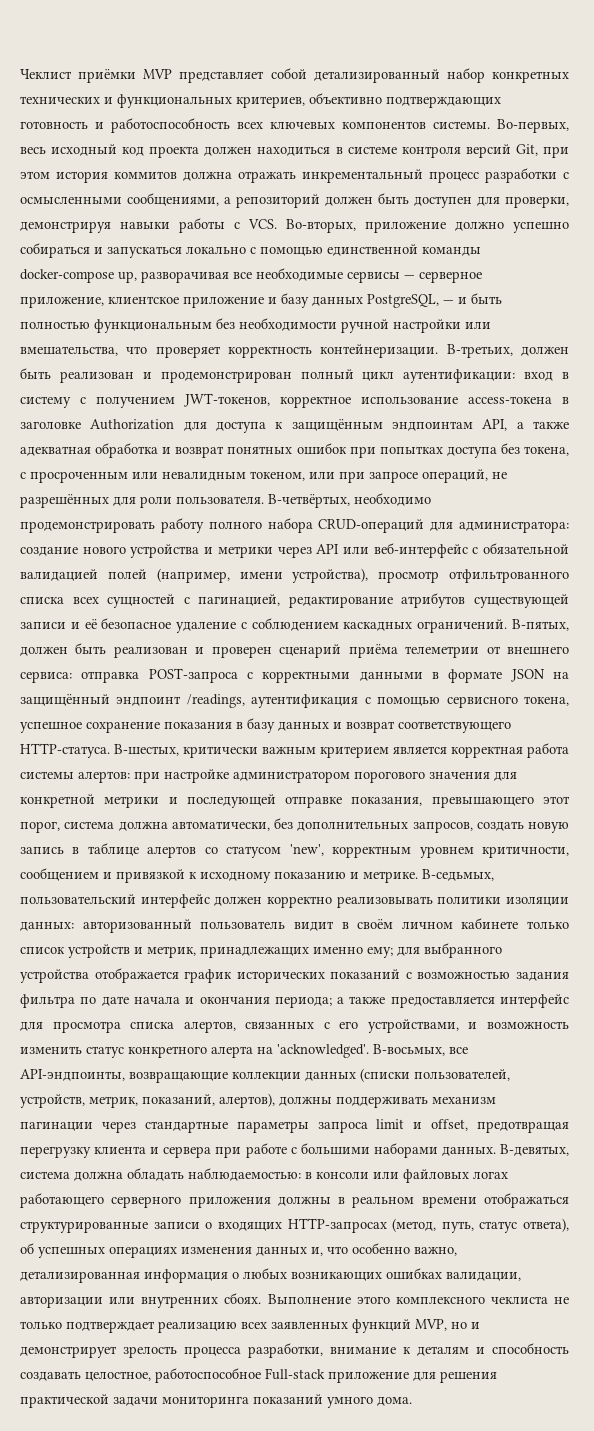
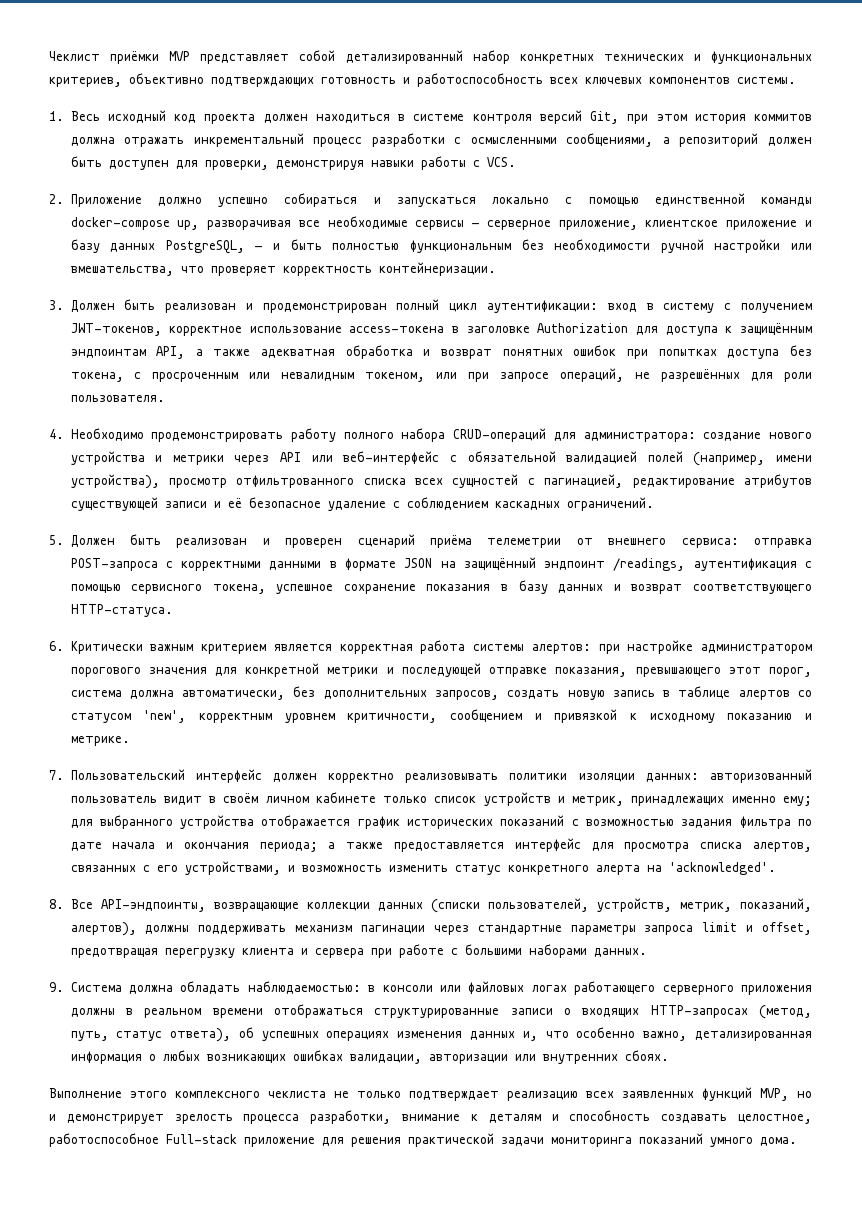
- Чеклист приёмки MVP представляет собой детализированный набор конкретных технических и функциональных критериев, объективно подтверждающих готовность и работоспособность всех ключевых компонентов системы. Во-первых, весь исходный код проекта должен находиться в системе контроля версий Git, при этом история коммитов должна отражать инкрементальный процесс разработки с осмысленными сообщениями, а репозиторий должен быть доступен для проверки, демонстрируя навыки работы с VCS. Во-вторых, приложение должно успешно собираться и запускаться локально с помощью единственной команды docker-compose up, разворачивая все необходимые сервисы — серверное приложение, клиентское приложение и базу данных PostgreSQL, — и быть полностью функциональным без необходимости ручной настройки или вмешательства, что проверяет корректность контейнеризации. В-третьих, должен быть реализован и продемонстрирован полный цикл аутентификации:
+ Чеклист приёмки MVP представляет собой детализированный набор конкретных технических и функциональных критериев, объективно подтверждающих готовность и работоспособность всех ключевых компонентов системы.
+ 1. Весь исходный код проекта должен находиться в системе контроля версий Git, при этом история коммитов должна отражать инкрементальный процесс разработки с осмысленными сообщениями, а репозиторий должен быть доступен для проверки, демонстрируя навыки работы с VCS.
+ 2. Приложение должно успешно собираться и запускаться локально с помощью единственной команды docker-compose up, разворачивая все необходимые сервисы — серверное приложение, клиентское приложение и базу данных PostgreSQL, — и быть полностью функциональным без необходимости ручной настройки или вмешательства, что проверяет корректность контейнеризации.
+ 3. Должен быть реализован и продемонстрирован полный цикл аутентификации:
- вход в систему с получением JWT-токенов, корректное использование access-токена в заголовке Authorization для доступа к защищённым эндпоинтам API, а также адекватная обработка и возврат понятных ошибок при попытках доступа без токена, с просроченным или невалидным токеном, или при запросе операций, не разрешённых для роли пользователя. В-четвёртых, необходимо продемонстрировать работу полного набора CRUD-операций для администратора:
+ вход в систему с получением JWT-токенов, корректное использование access-токена в заголовке Authorization для доступа к защищённым эндпоинтам API, а также адекватная обработка и возврат понятных ошибок при попытках доступа без токена, с просроченным или невалидным токеном, или при запросе операций, не разрешённых для роли пользователя.
+ 4. Необходимо продемонстрировать работу полного набора CRUD-операций для администратора:
- создание нового устройства и метрики через API или веб-интерфейс с обязательной валидацией полей (например, имени устройства), просмотр отфильтрованного списка всех сущностей с пагинацией, редактирование атрибутов существующей записи и её безопасное удаление с соблюдением каскадных ограничений. В-пятых, должен быть реализован и проверен сценарий приёма телеметрии от внешнего сервиса:
+ создание нового устройства и метрики через API или веб-интерфейс с обязательной валидацией полей (например, имени устройства), просмотр отфильтрованного списка всех сущностей с пагинацией, редактирование атрибутов существующей записи и её безопасное удаление с соблюдением каскадных ограничений.
+ 5. Должен быть реализован и проверен сценарий приёма телеметрии от внешнего сервиса:
- отправка POST-запроса с корректными данными в формате JSON на защищённый эндпоинт /readings, аутентификация с помощью сервисного токена, успешное сохранение показания в базу данных и возврат соответствующего HTTP-статуса. В-шестых, критически важным критерием является корректная работа системы алертов:
+ отправка POST-запроса с корректными данными в формате JSON на защищённый эндпоинт /readings, аутентификация с помощью сервисного токена, успешное сохранение показания в базу данных и возврат соответствующего HTTP-статуса.
+ 6. Критически важным критерием является корректная работа системы алертов:
- при настройке администратором порогового значения для конкретной метрики и последующей отправке показания, превышающего этот порог, система должна автоматически, без дополнительных запросов, создать новую запись в таблице алертов со статусом 'new', корректным уровнем критичности, сообщением и привязкой к исходному показанию и метрике. В-седьмых, пользовательский интерфейс должен корректно реализовывать политики изоляции данных:
+ при настройке администратором порогового значения для конкретной метрики и последующей отправке показания, превышающего этот порог, система должна автоматически, без дополнительных запросов, создать новую запись в таблице алертов со статусом 'new', корректным уровнем критичности, сообщением и привязкой к исходному показанию и метрике.
+ 7. Пользовательский интерфейс должен корректно реализовывать политики изоляции данных:
- а также предоставляется интерфейс для просмотра списка алертов, связанных с его устройствами, и возможность изменить статус конкретного алерта на 'acknowledged'. В-восьмых, все API-эндпоинты, возвращающие коллекции данных (списки пользователей, устройств, метрик, показаний, алертов), должны поддерживать механизм пагинации через стандартные параметры запроса limit и offset, предотвращая перегрузку клиента и сервера при работе с большими наборами данных. В-девятых, система должна обладать наблюдаемостью:
+ а также предоставляется интерфейс для просмотра списка алертов, связанных с его устройствами, и возможность изменить статус конкретного алерта на 'acknowledged'.
+ 8. Все API-эндпоинты, возвращающие коллекции данных (списки пользователей, устройств, метрик, показаний, алертов), должны поддерживать механизм пагинации через стандартные параметры запроса limit и offset, предотвращая перегрузку клиента и сервера при работе с большими наборами данных.
+ 9. Система должна обладать наблюдаемостью:
- в консоли или файловых логах работающего серверного приложения должны в реальном времени отображаться структурированные записи о входящих HTTP-запросах (метод, путь, статус ответа), об успешных операциях изменения данных и, что особенно важно, детализированная информация о любых возникающих ошибках валидации, авторизации или внутренних сбоях. Выполнение этого комплексного чеклиста не только подтверждает реализацию всех заявленных функций MVP, но и демонстрирует зрелость процесса разработки, внимание к деталям и способность создавать целостное, работоспособное Full-stack приложение для решения практической задачи мониторинга показаний умного дома.
+ в консоли или файловых логах работающего серверного приложения должны в реальном времени отображаться структурированные записи о входящих HTTP-запросах (метод, путь, статус ответа), об успешных операциях изменения данных и, что особенно важно, детализированная информация о любых возникающих ошибках валидации, авторизации или внутренних сбоях.
+ Выполнение этого комплексного чеклиста не только подтверждает реализацию всех заявленных функций MVP, но и демонстрирует зрелость процесса разработки, внимание к деталям и способность создавать целостное, работоспособное Full-stack приложение для решения практической задачи мониторинга показаний умного дома.

